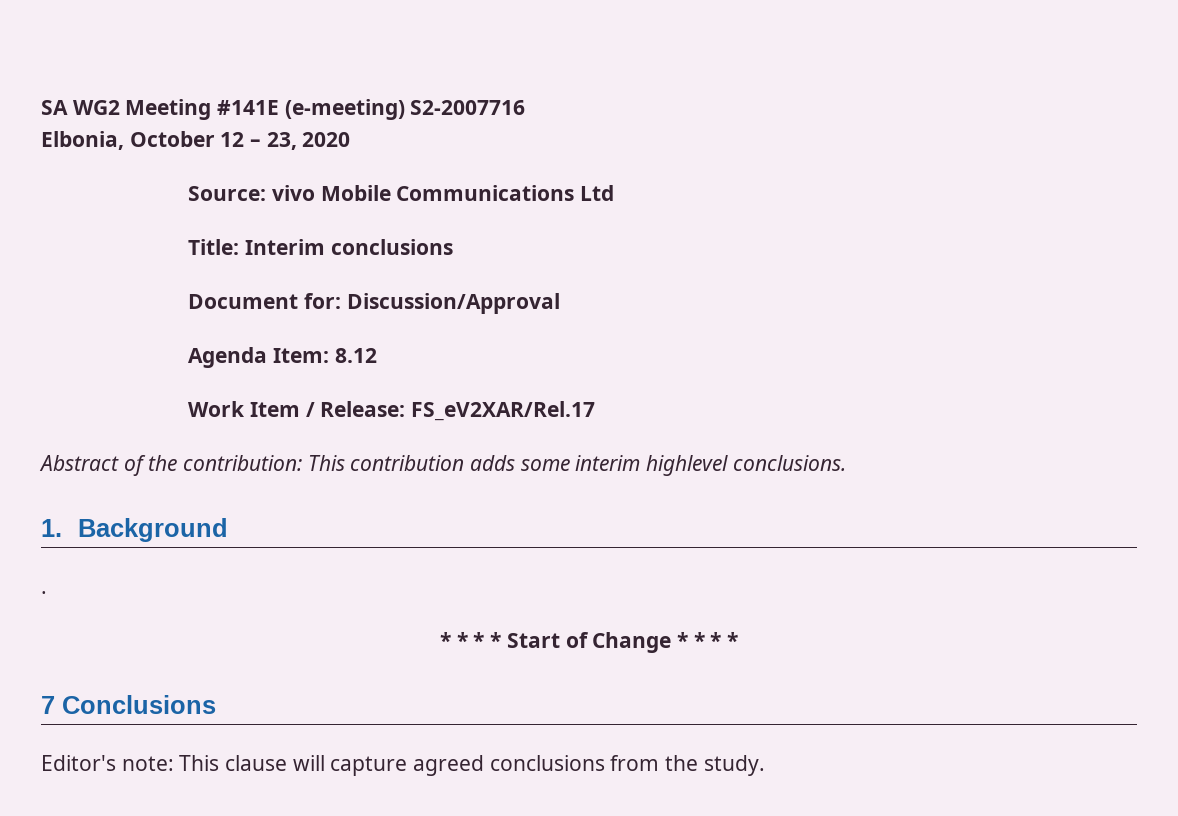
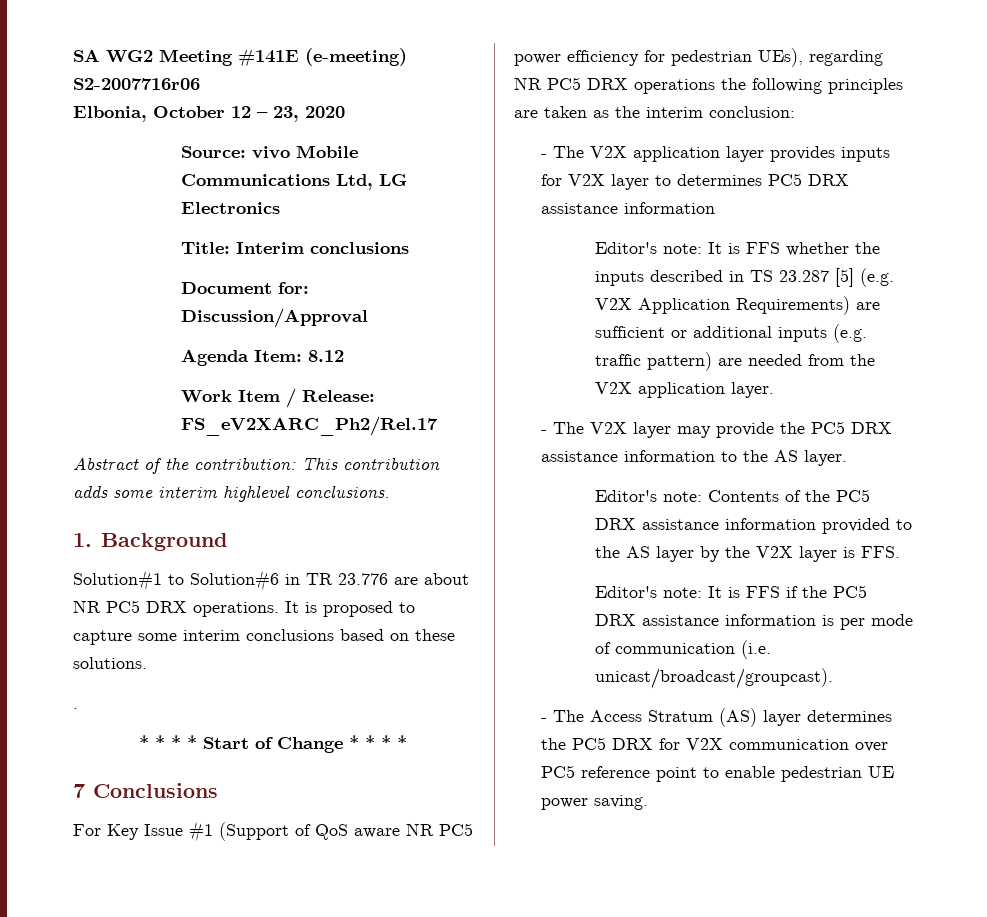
- SA WG2 Meeting #141E (e-meeting) S2-2007716
+ SA WG2 Meeting #141E (e-meeting) S2-2007716r06
- Source: vivo Mobile Communications Ltd
+ Source: vivo Mobile Communications Ltd, LG Electronics
- Work Item / Release: FS_eV2XAR/Rel.17
+ Work Item / Release: FS_eV2XARC_Ph2/Rel.17
+ Solution#1 to Solution#6 in TR 23.776 are about NR PC5 DRX operations. It is proposed to capture some interim conclusions based on these solutions.
- Editor's note: This clause will capture agreed conclusions from the study.
+ For Key Issue #1 (Support of QoS aware NR PC5 power efficiency for pedestrian UEs), regarding NR PC5 DRX operations the following principles are taken as the interim conclusion:
+ - The V2X application layer provides inputs for V2X layer to determines PC5 DRX assistance information
+ Editor's note: It is FFS whether the inputs described in TS 23.287 [5] (e.g. V2X Application Requirements) are sufficient or additional inputs (e.g. traffic pattern) are needed from the V2X application layer.
+ - The V2X layer may provide the PC5 DRX assistance information to the AS layer.
+ Editor's note: Contents of the PC5 DRX assistance information provided to the AS layer by the V2X layer is FFS.
+ Editor's note: It is FFS if the PC5 DRX assistance information is per mode of communication (i.e. unicast/broadcast/groupcast).
+ - The Access Stratum (AS) layer determines the PC5 DRX for V2X communication over PC5 reference point to enable pedestrian UE power saving.

